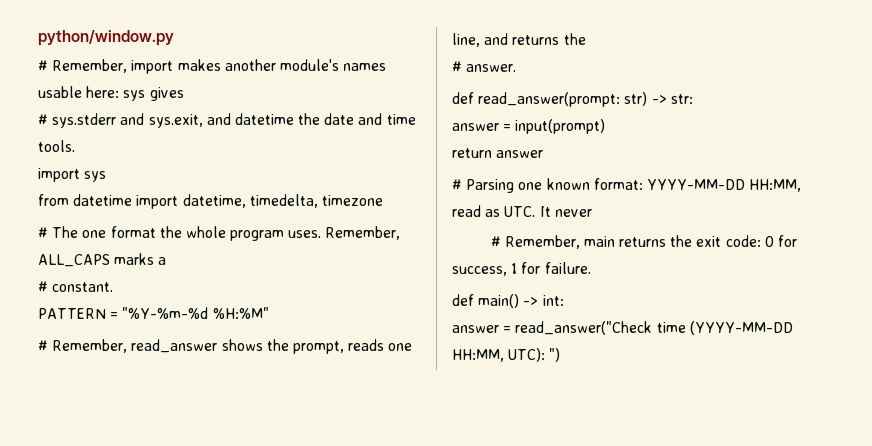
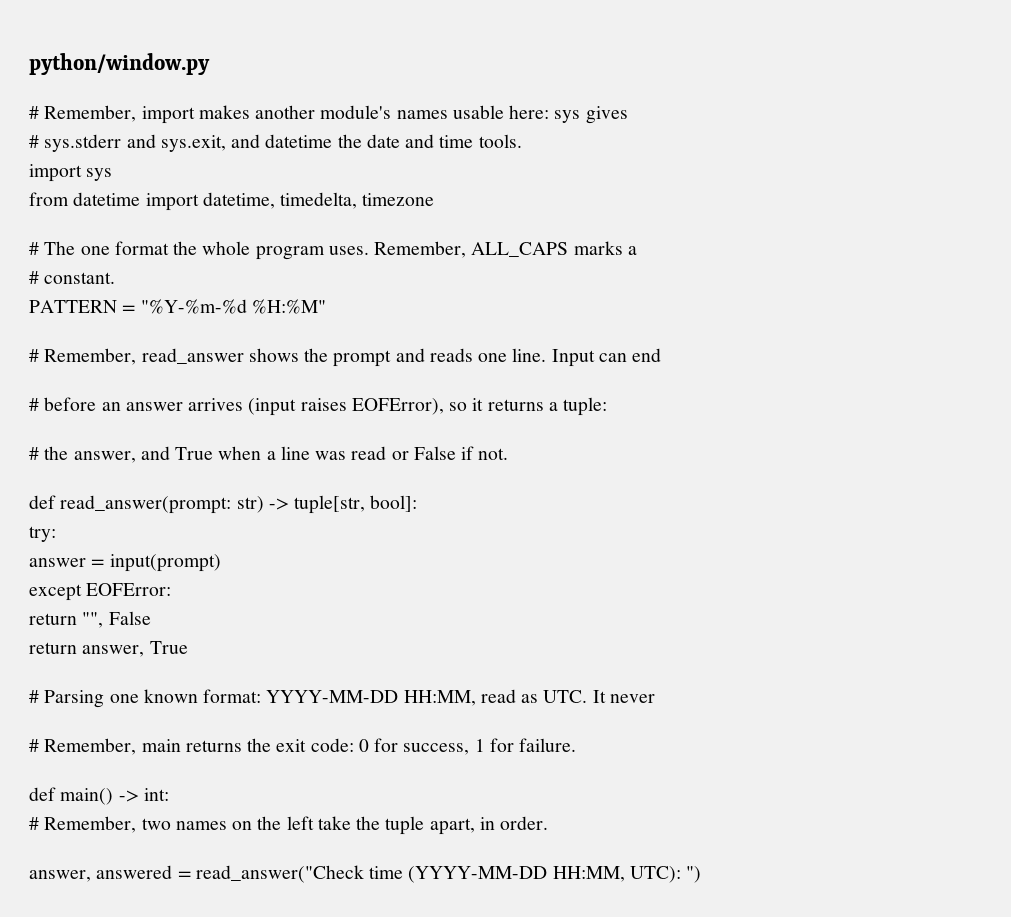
- # Remember, read_answer shows the prompt, reads one line, and returns the
- # answer.
+ # Remember, read_answer shows the prompt and reads one line. Input can end
+ # before an answer arrives (input raises EOFError), so it returns a tuple:
+ # the answer, and True when a line was read or False if not.
- def read_answer(prompt: str) -> str:
+ def read_answer(prompt: str) -> tuple[str, bool]:
+ try:
- return answer
+ except EOFError:
+ return "", False
+ return answer, True
- answer = read_answer("Check time (YYYY-MM-DD HH:MM, UTC): ")
+ # Remember, two names on the left take the tuple apart, in order.
+ answer, answered = read_answer("Check time (YYYY-MM-DD HH:MM, UTC): ")

